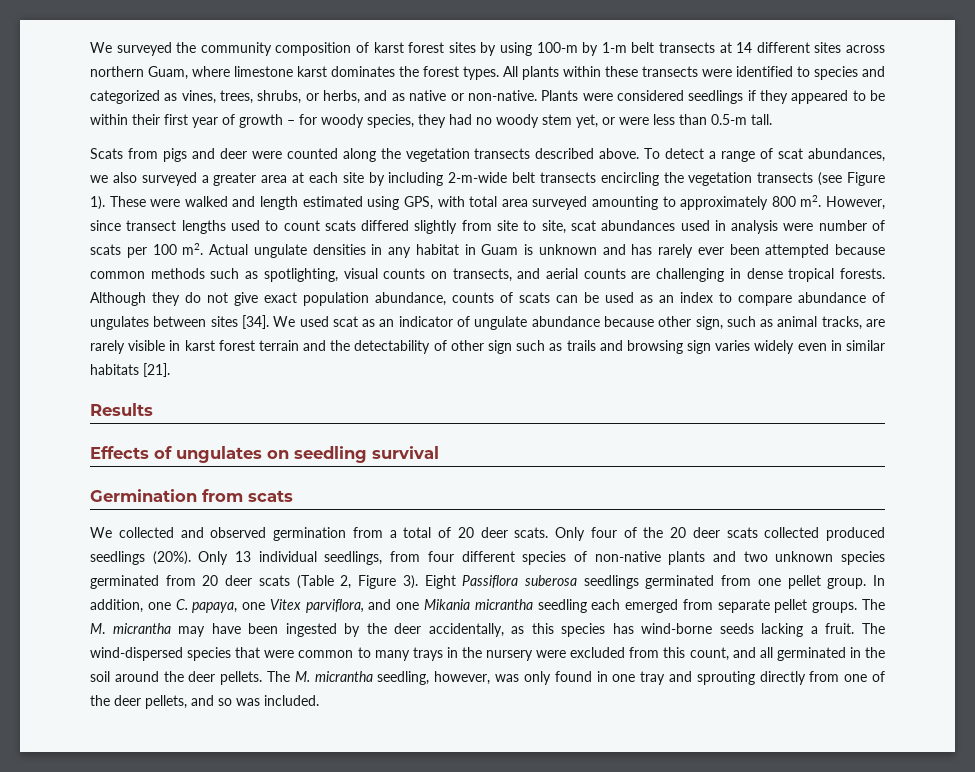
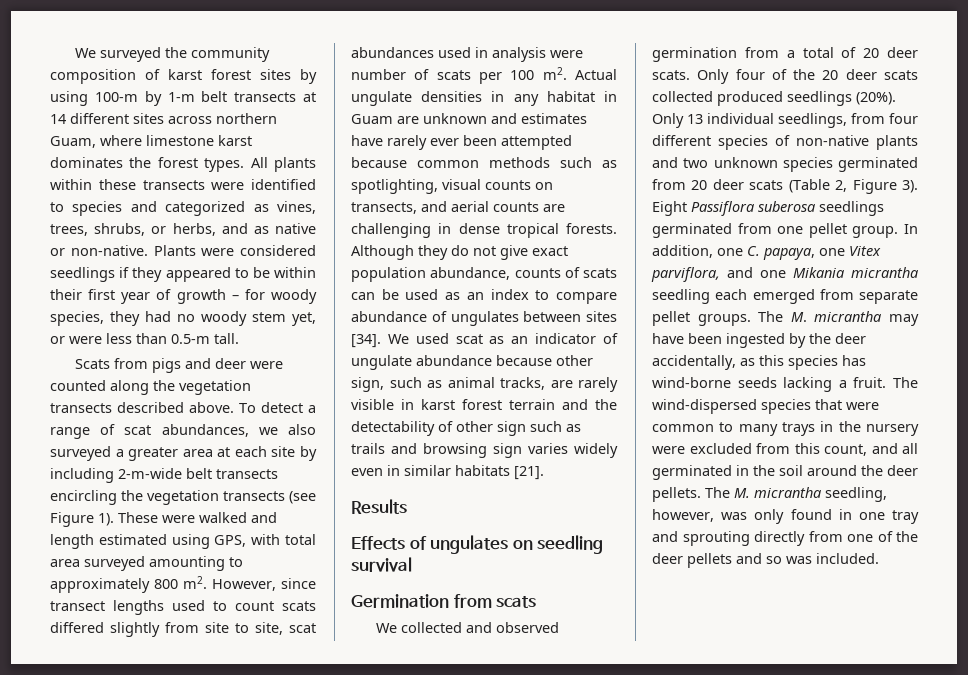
- Actual ungulate densities in any habitat in Guam is unknown and has rarely ever been attempted because common methods such as spotlighting, visual counts on transects, and aerial counts are challenging in dense tropical forests.
+ Actual ungulate densities in any habitat in Guam are unknown and estimates have rarely ever been attempted because common methods such as spotlighting, visual counts on transects, and aerial counts are challenging in dense tropical forests.
- The M. micrantha seedling, however, was only found in one tray and sprouting directly from one of the deer pellets, and so was included.
+ The M. micrantha seedling, however, was only found in one tray and sprouting directly from one of the deer pellets and so was included.

